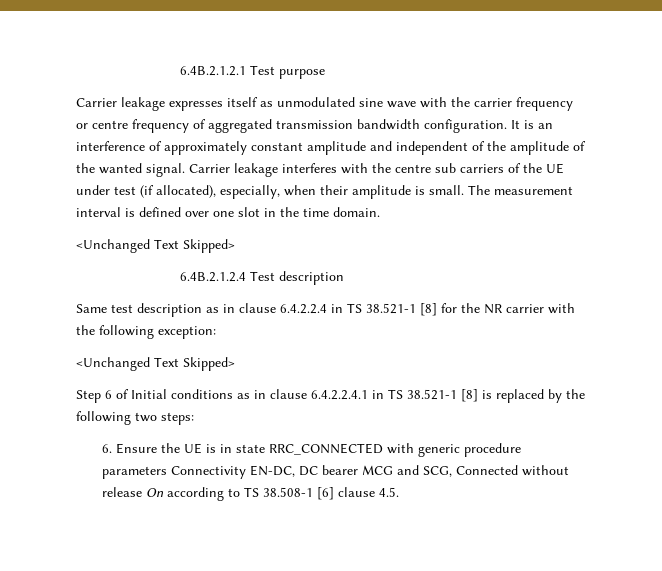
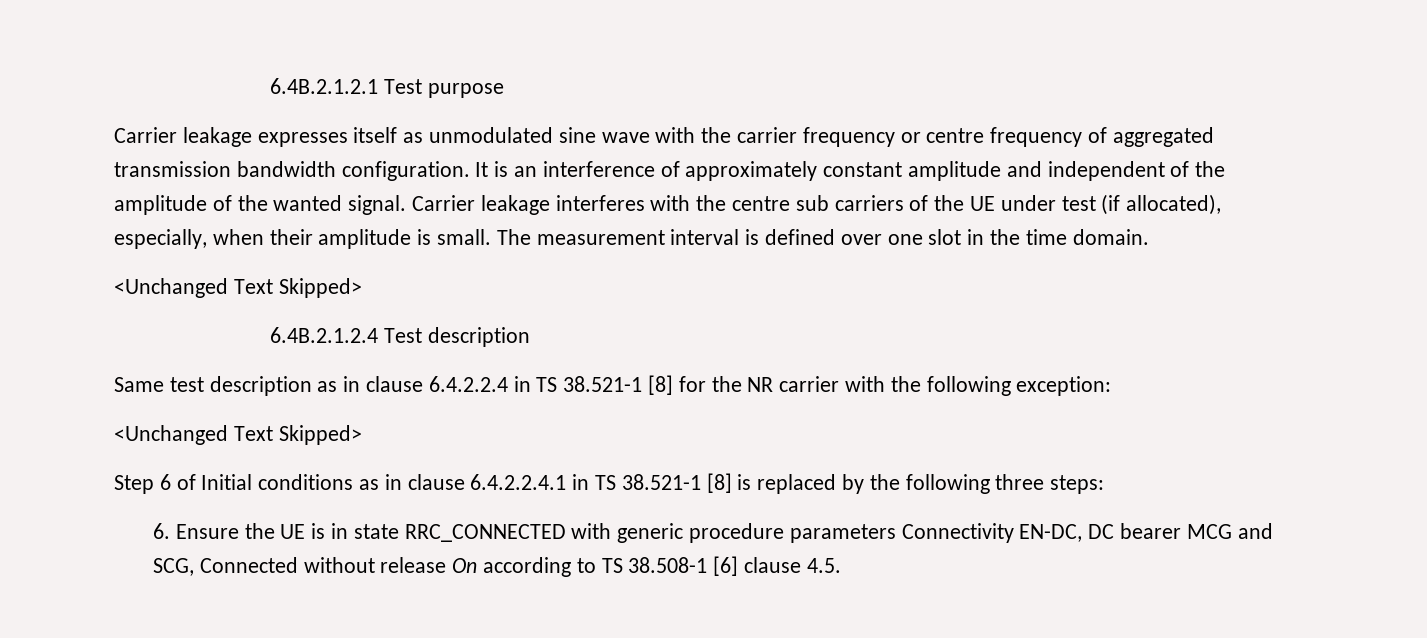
- Step 6 of Initial conditions as in clause 6.4.2.2.4.1 in TS 38.521-1 [8] is replaced by the following two steps:
+ Step 6 of Initial conditions as in clause 6.4.2.2.4.1 in TS 38.521-1 [8] is replaced by the following three steps:

